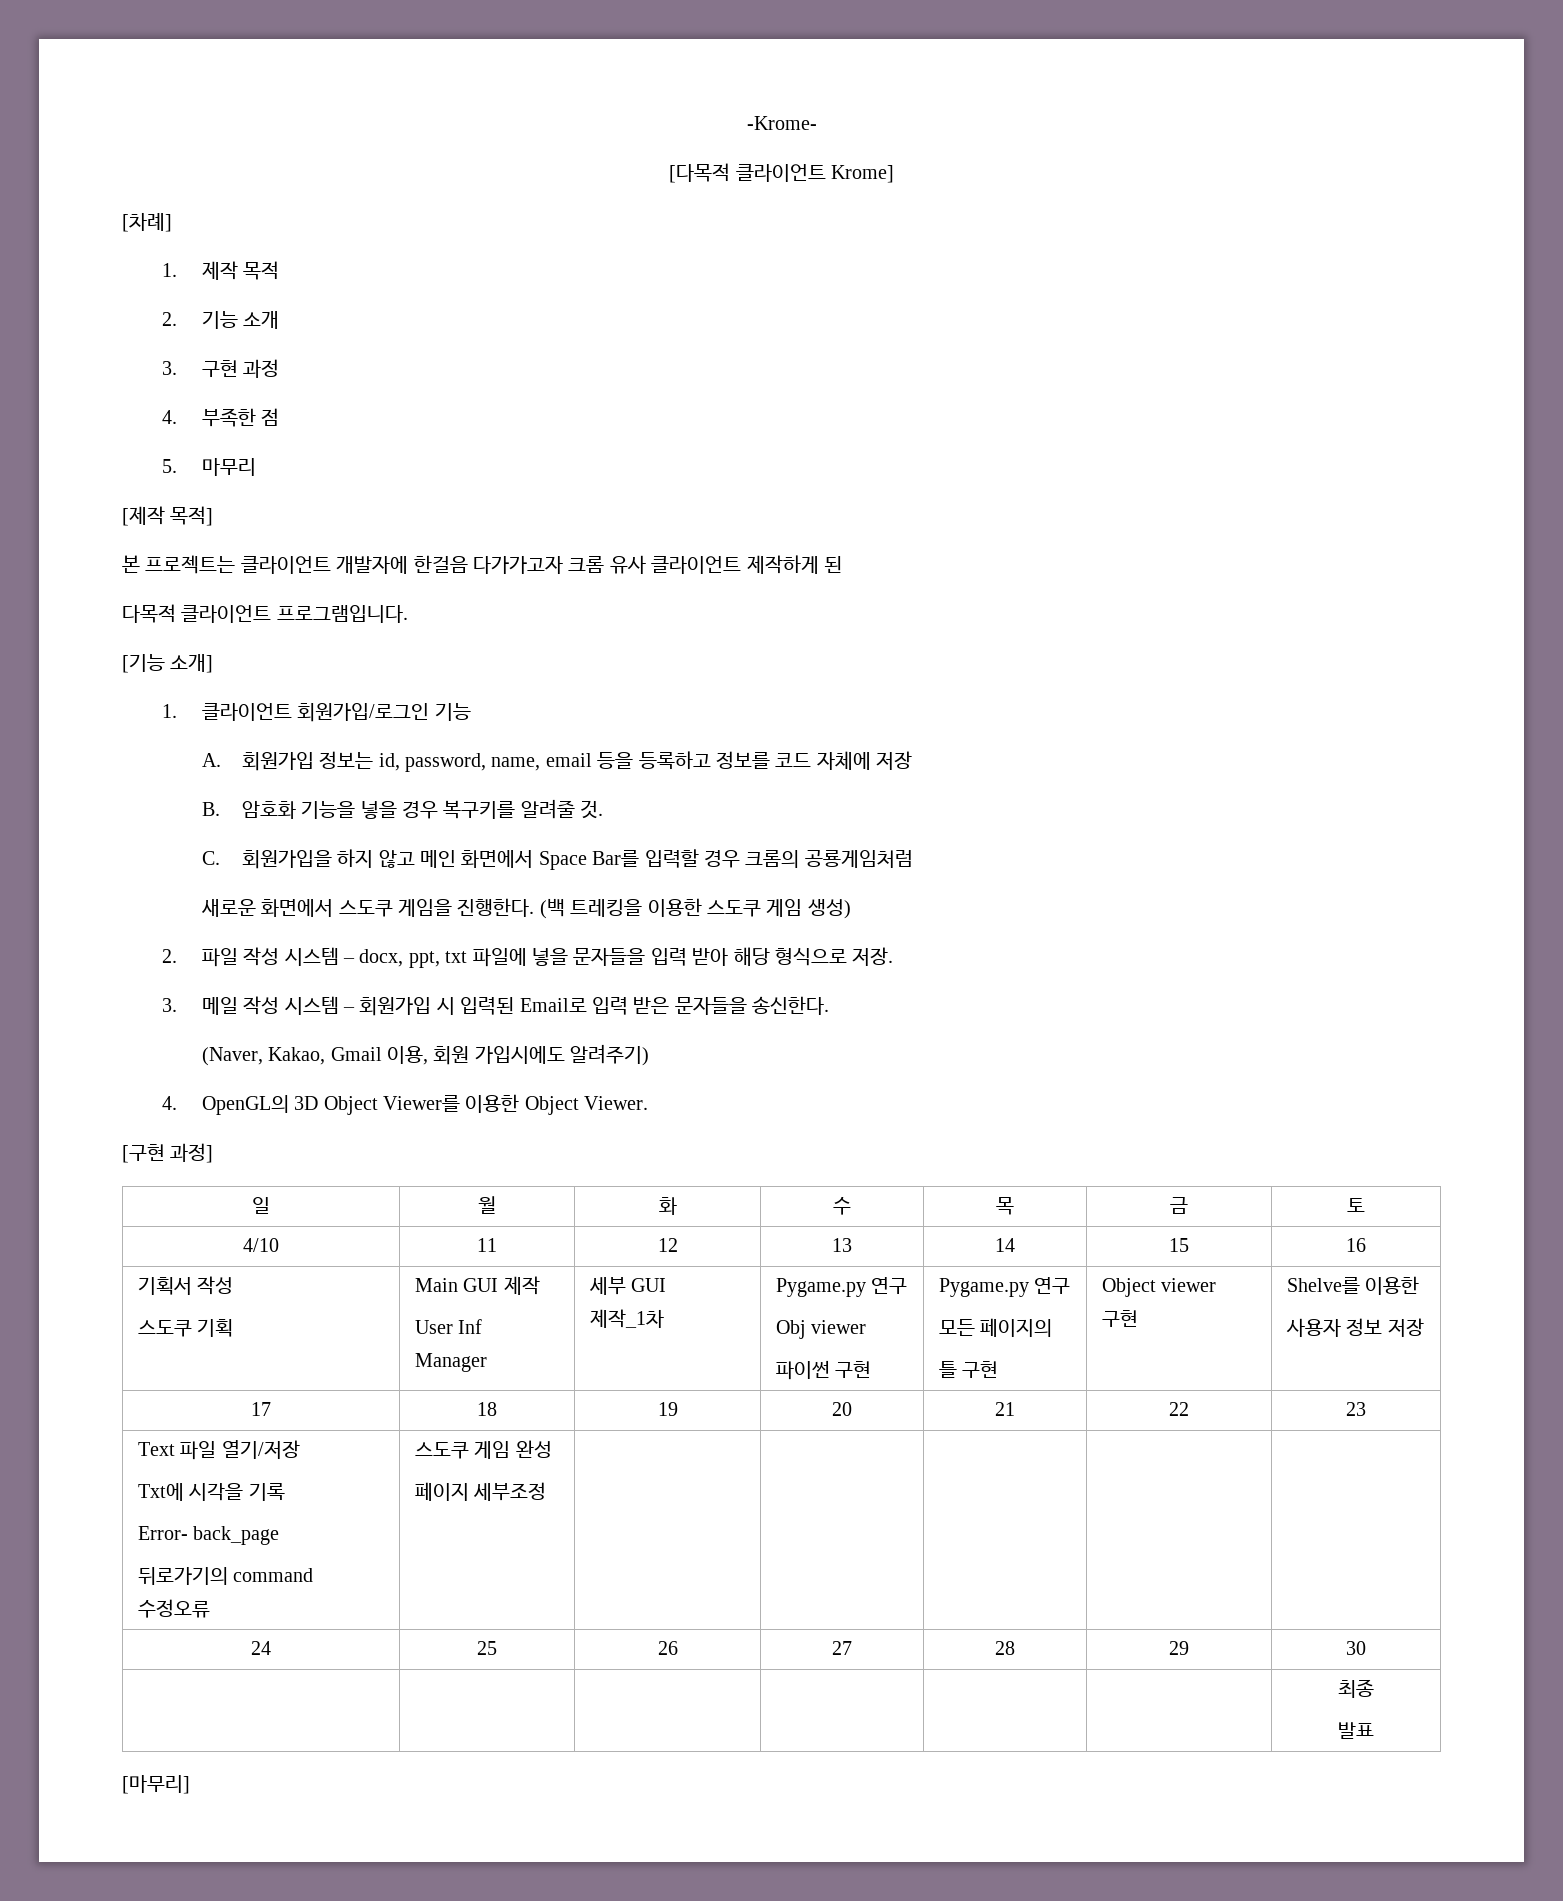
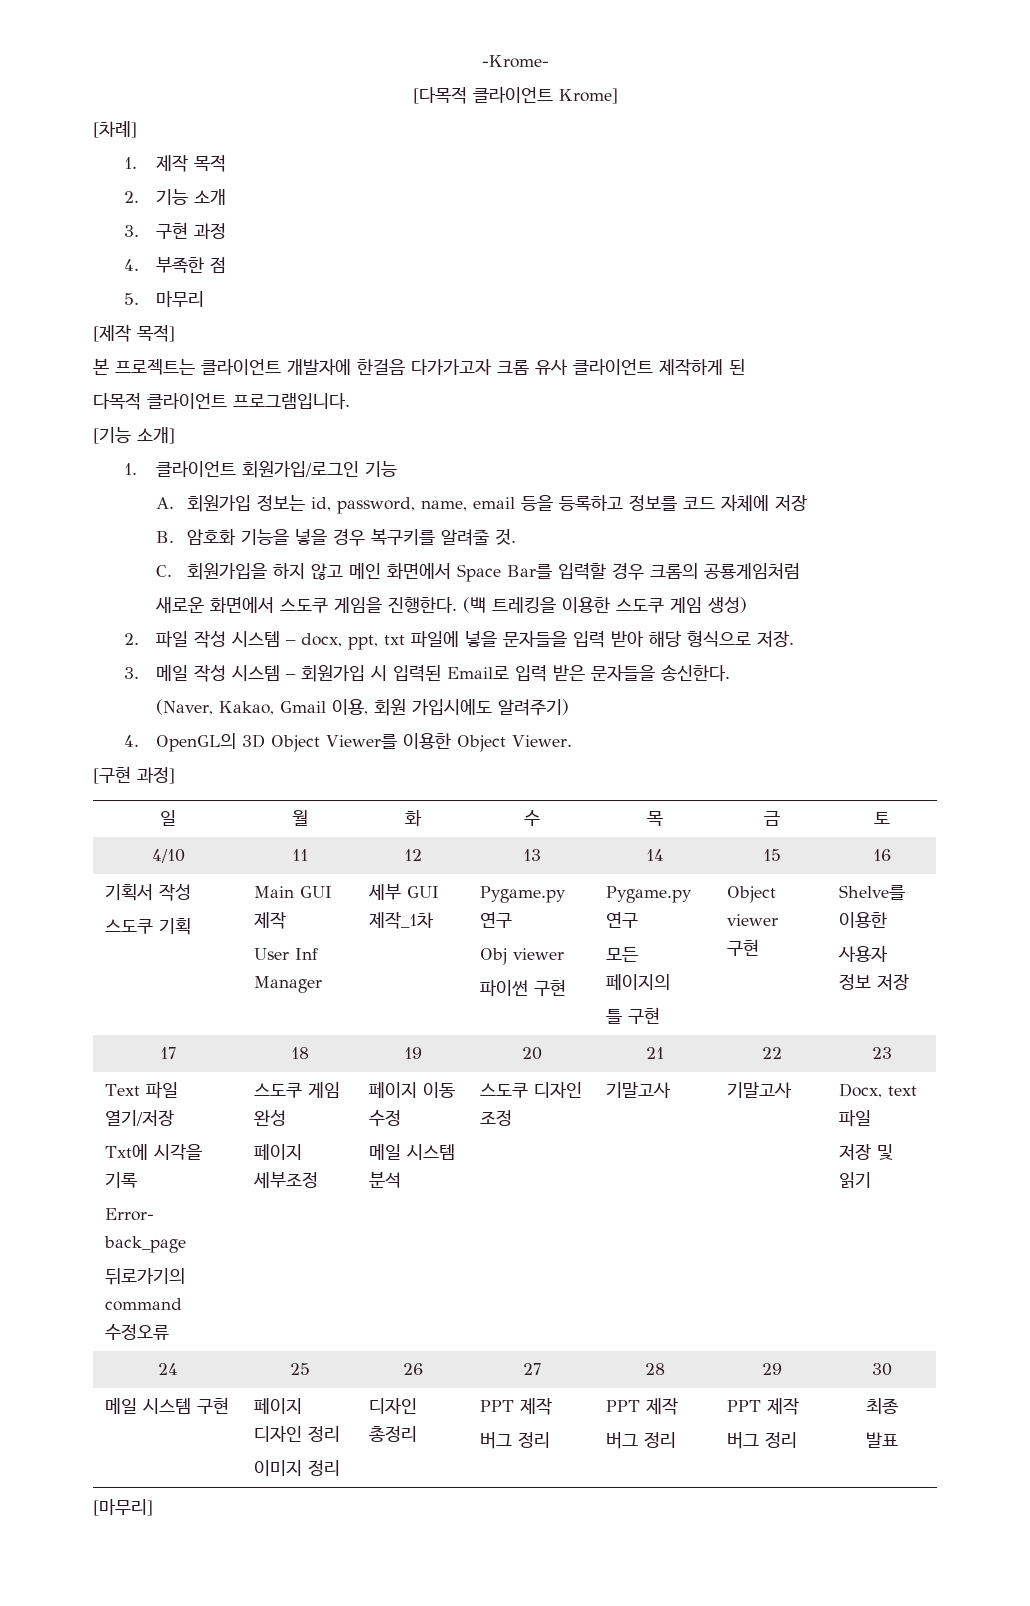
  Text 파일 열기/저장
  Txt에 시각을 기록
  Error- back_page
  뒤로가기의 command 수정오류 | 스도쿠 게임 완성
- 페이지 세부조정 | | | | |
+ 페이지 세부조정 | 페이지 이동 수정
+ 메일 시스템 분석 | 스도쿠 디자인 조정 | 기말고사 | 기말고사 | Docx, text 파일
+ 저장 및 읽기
- | | | | | | 최종
+ 메일 시스템 구현 | 페이지 디자인 정리
+ 이미지 정리 | 디자인 총정리 | PPT 제작
+ 버그 정리 | PPT 제작
+ 버그 정리 | PPT 제작
+ 버그 정리 | 최종

